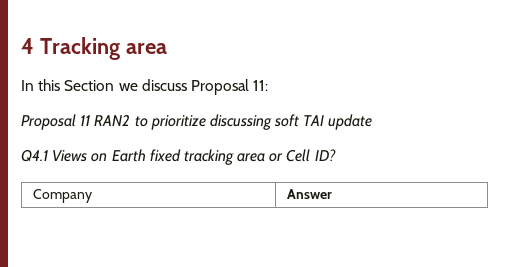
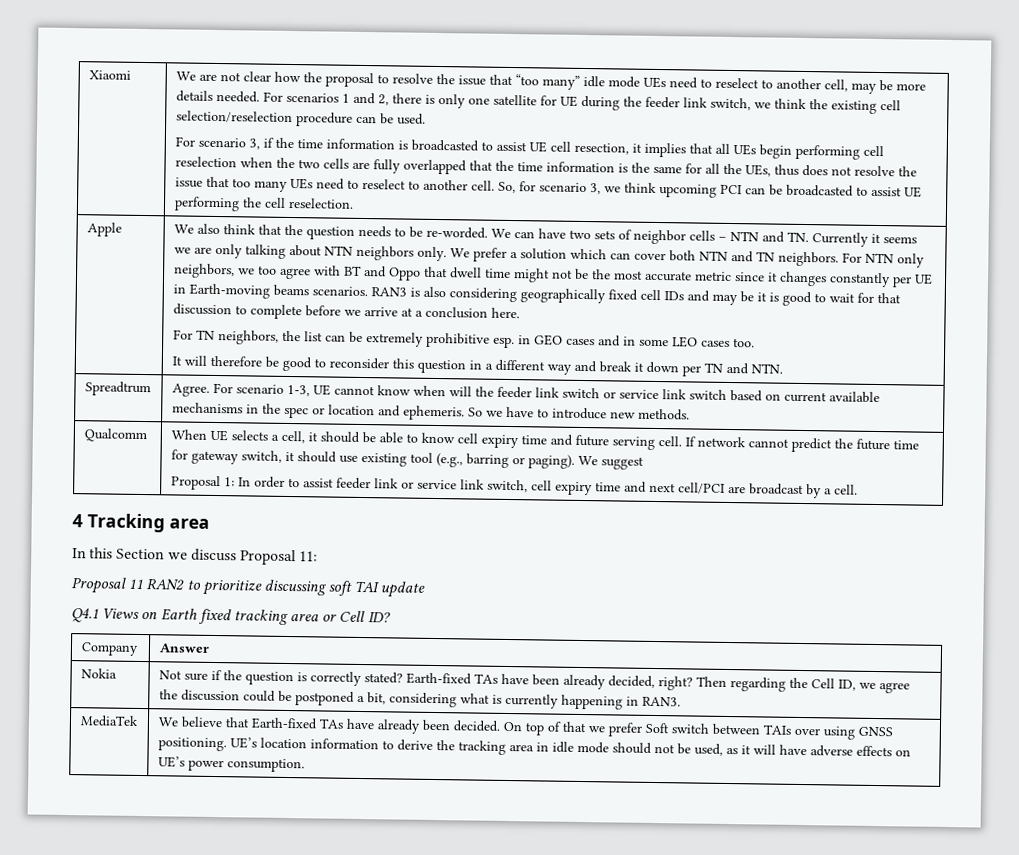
+ Xiaomi | We are not clear how the proposal to resolve the issue that “too many” idle mode UEs need to reselect to another cell, may be more details needed. For scenarios 1 and 2, there is only one satellite for UE during the feeder link switch, we think the existing cell selection/reselection procedure can be used.
+ For scenario 3, if the time information is broadcasted to assist UE cell resection, it implies that all UEs begin performing cell reselection when the two cells are fully overlapped that the time information is the same for all the UEs, thus does not resolve the issue that too many UEs need to reselect to another cell. So, for scenario 3, we think upcoming PCI can be broadcasted to assist UE performing the cell reselection.
+ Apple | We also think that the question needs to be re-worded. We can have two sets of neighbor cells – NTN and TN. Currently it seems we are only talking about NTN neighbors only. We prefer a solution which can cover both NTN and TN neighbors. For NTN only neighbors, we too agree with BT and Oppo that dwell time might not be the most accurate metric since it changes constantly per UE in Earth-moving beams scenarios. RAN3 is also considering geographically fixed cell IDs and may be it is good to wait for that discussion to complete before we arrive at a conclusion here.
+ For TN neighbors, the list can be extremely prohibitive esp. in GEO cases and in some LEO cases too.
+ It will therefore be good to reconsider this question in a different way and break it down per TN and NTN.
+ Spreadtrum | Agree. For scenario 1-3, UE cannot know when will the feeder link switch or service link switch based on current available mechanisms in the spec or location and ephemeris. So we have to introduce new methods.
+ Qualcomm | When UE selects a cell, it should be able to know cell expiry time and future serving cell. If network cannot predict the future time for gateway switch, it should use existing tool (e.g., barring or paging). We suggest
+ Proposal 1: In order to assist feeder link or service link switch, cell expiry time and next cell/PCI are broadcast by a cell.
+ Nokia | Not sure if the question is correctly stated? Earth-fixed TAs have been already decided, right? Then regarding the Cell ID, we agree the discussion could be postponed a bit, considering what is currently happening in RAN3.
+ MediaTek | We believe that Earth-fixed TAs have already been decided. On top of that we prefer Soft switch between TAIs over using GNSS positioning. UE’s location information to derive the tracking area in idle mode should not be used, as it will have adverse effects on UE’s power consumption.

